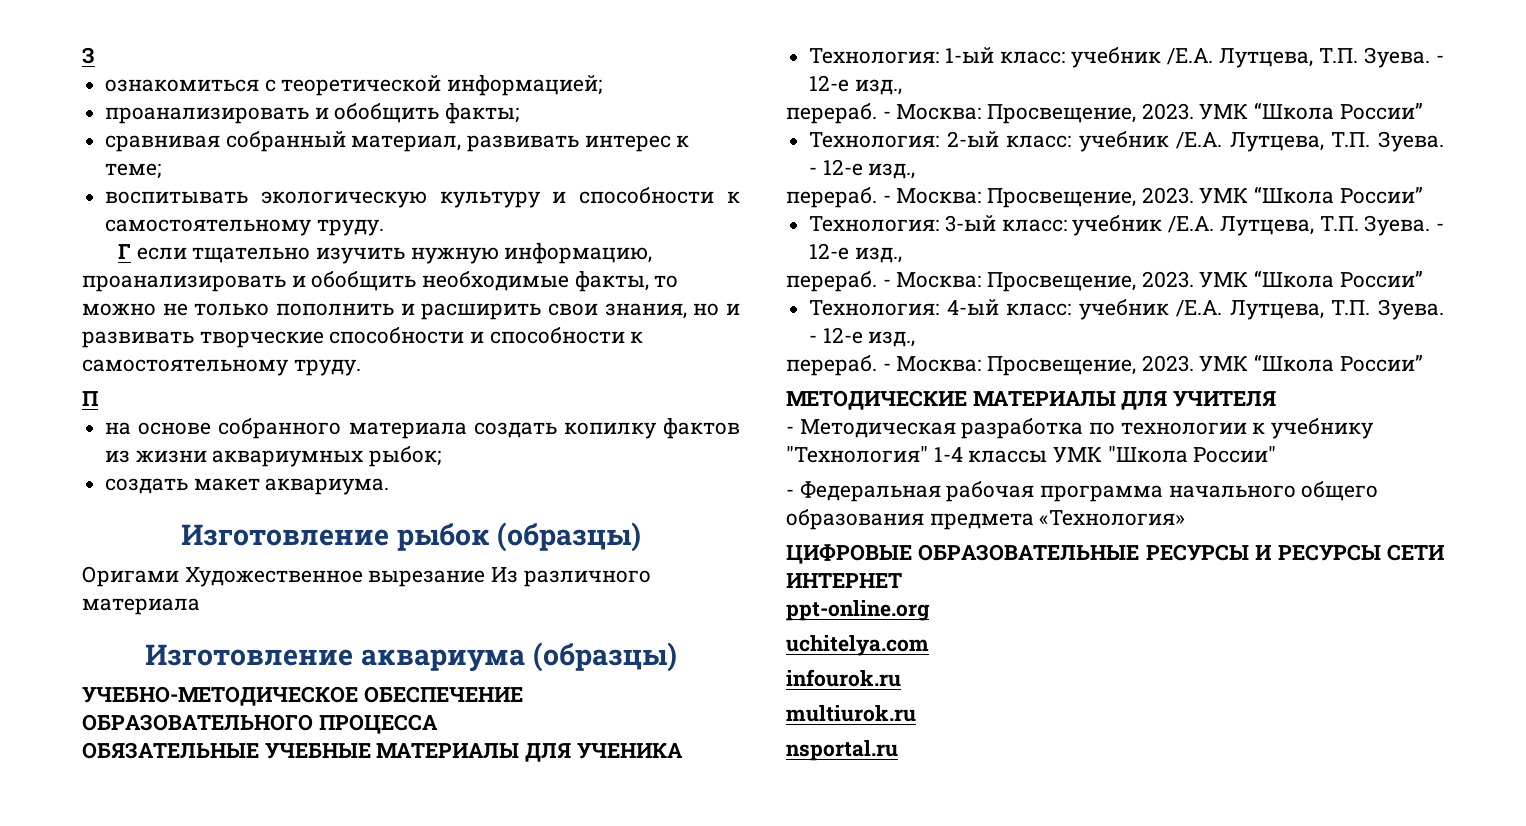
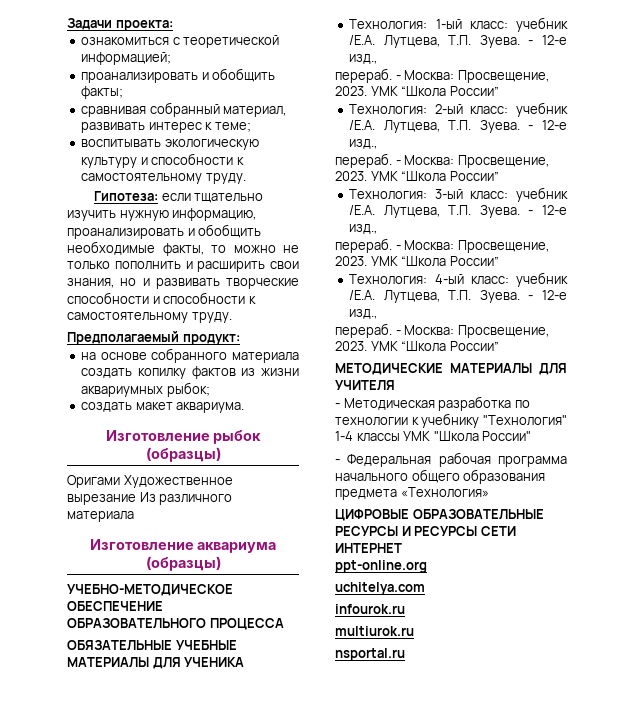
- З
+ Задачи проекта:
- Г если тщательно изучить нужную информацию, проанализировать и обобщить необходимые факты, то можно не только пополнить и расширить свои знания, но и развивать творческие способности и способности к самостоятельному труду.
+ Гипотеза: если тщательно изучить нужную информацию, проанализировать и обобщить необходимые факты, то можно не только пополнить и расширить свои знания, но и развивать творческие способности и способности к самостоятельному труду.
- П
+ Предполагаемый продукт:

